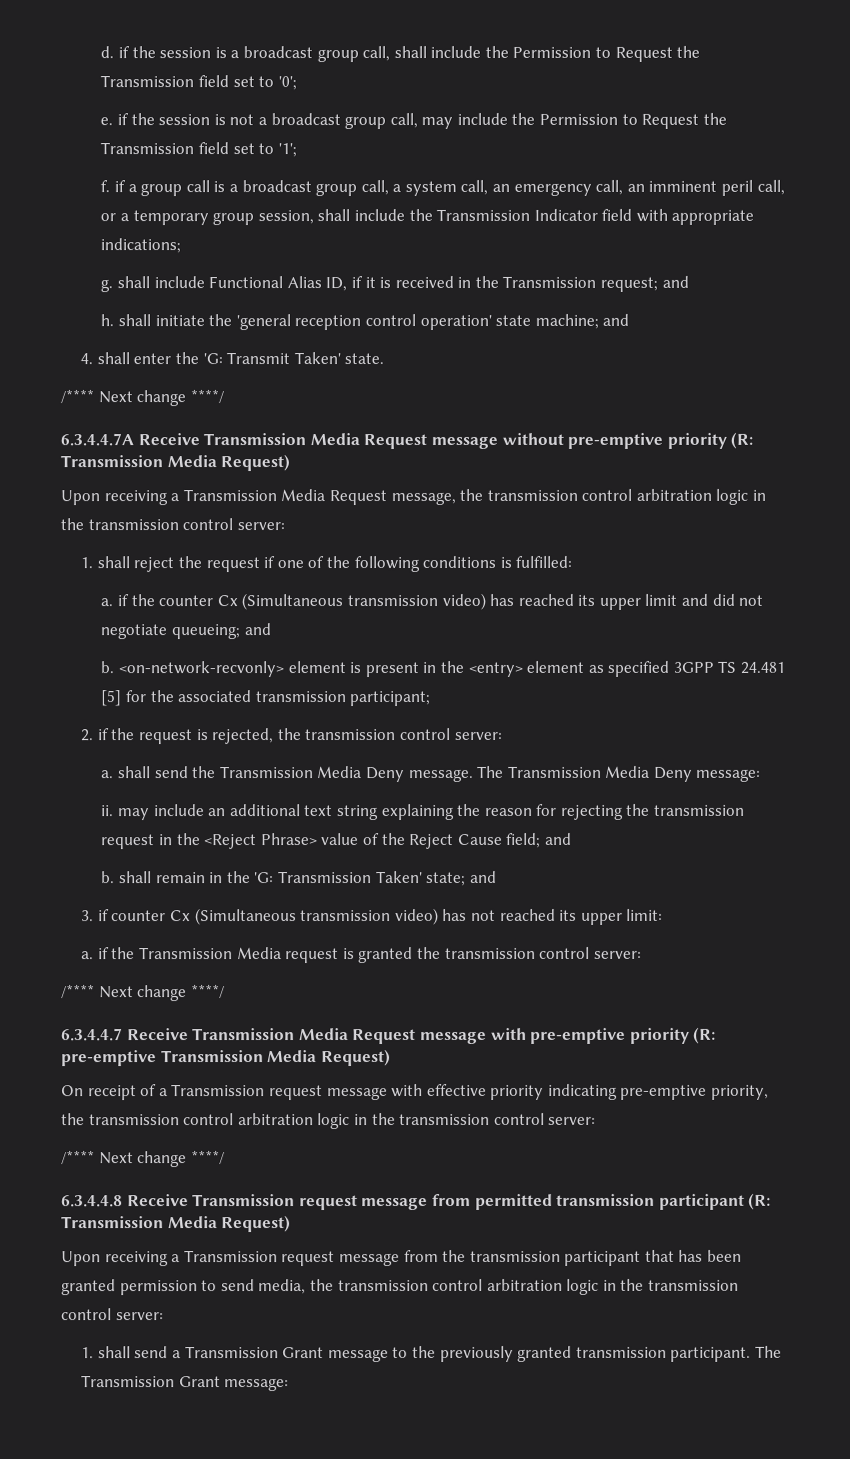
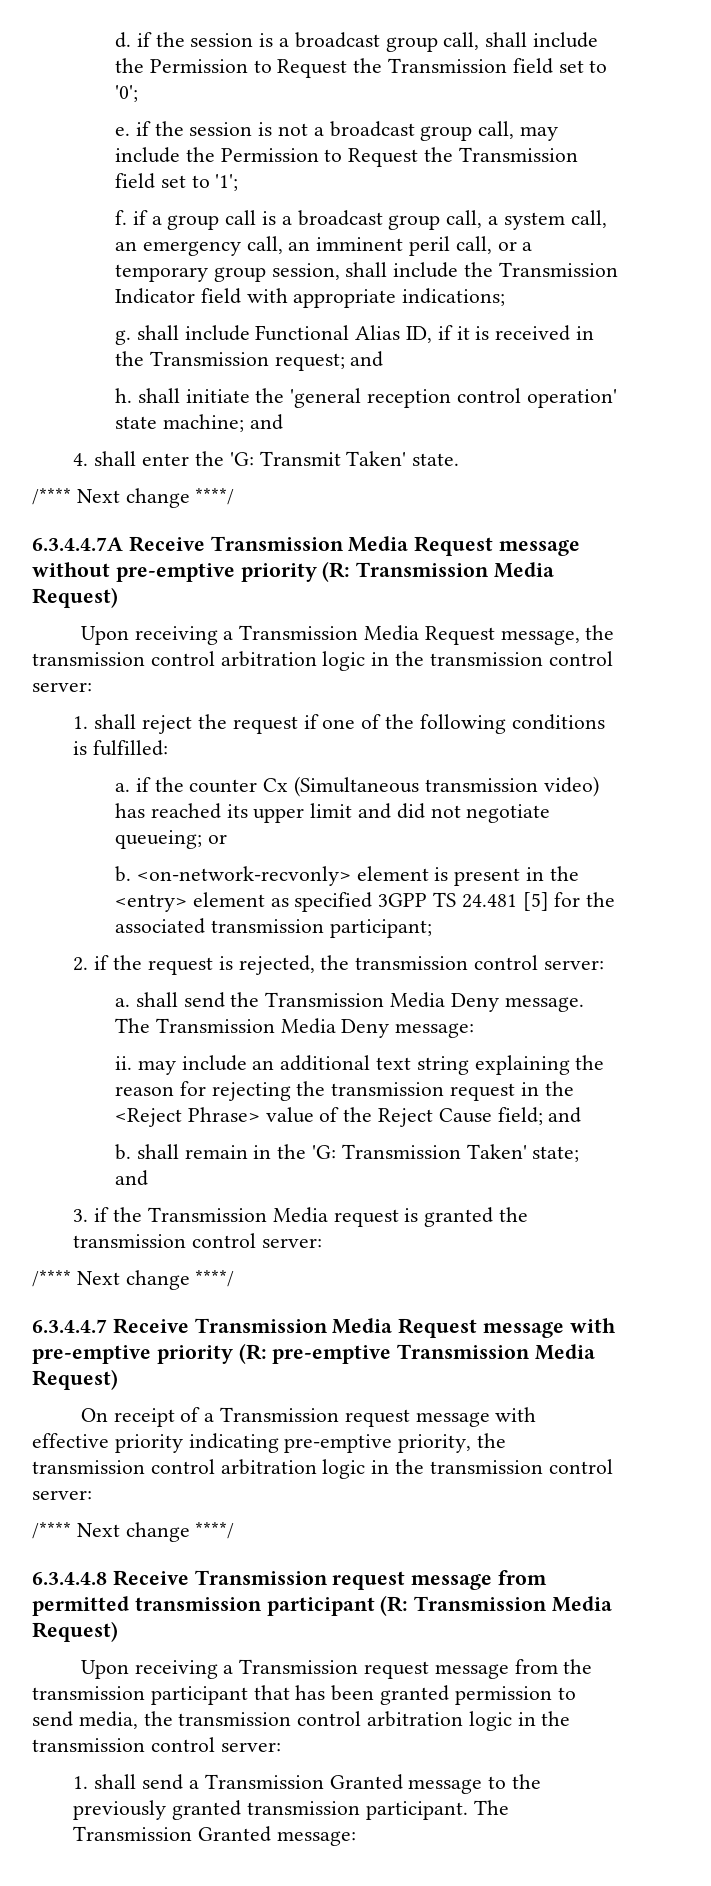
- a. if the counter Cx (Simultaneous transmission video) has reached its upper limit and did not negotiate queueing; and
+ a. if the counter Cx (Simultaneous transmission video) has reached its upper limit and did not negotiate queueing; or
- 3. if counter Cx (Simultaneous transmission video) has not reached its upper limit:
- a. if the Transmission Media request is granted the transmission control server:
+ 3. if the Transmission Media request is granted the transmission control server:
- 1. shall send a Transmission Grant message to the previously granted transmission participant.
+ 1. shall send a Transmission Granted message to the previously granted transmission participant.
- The Transmission Grant message:
+ The Transmission Granted message:

